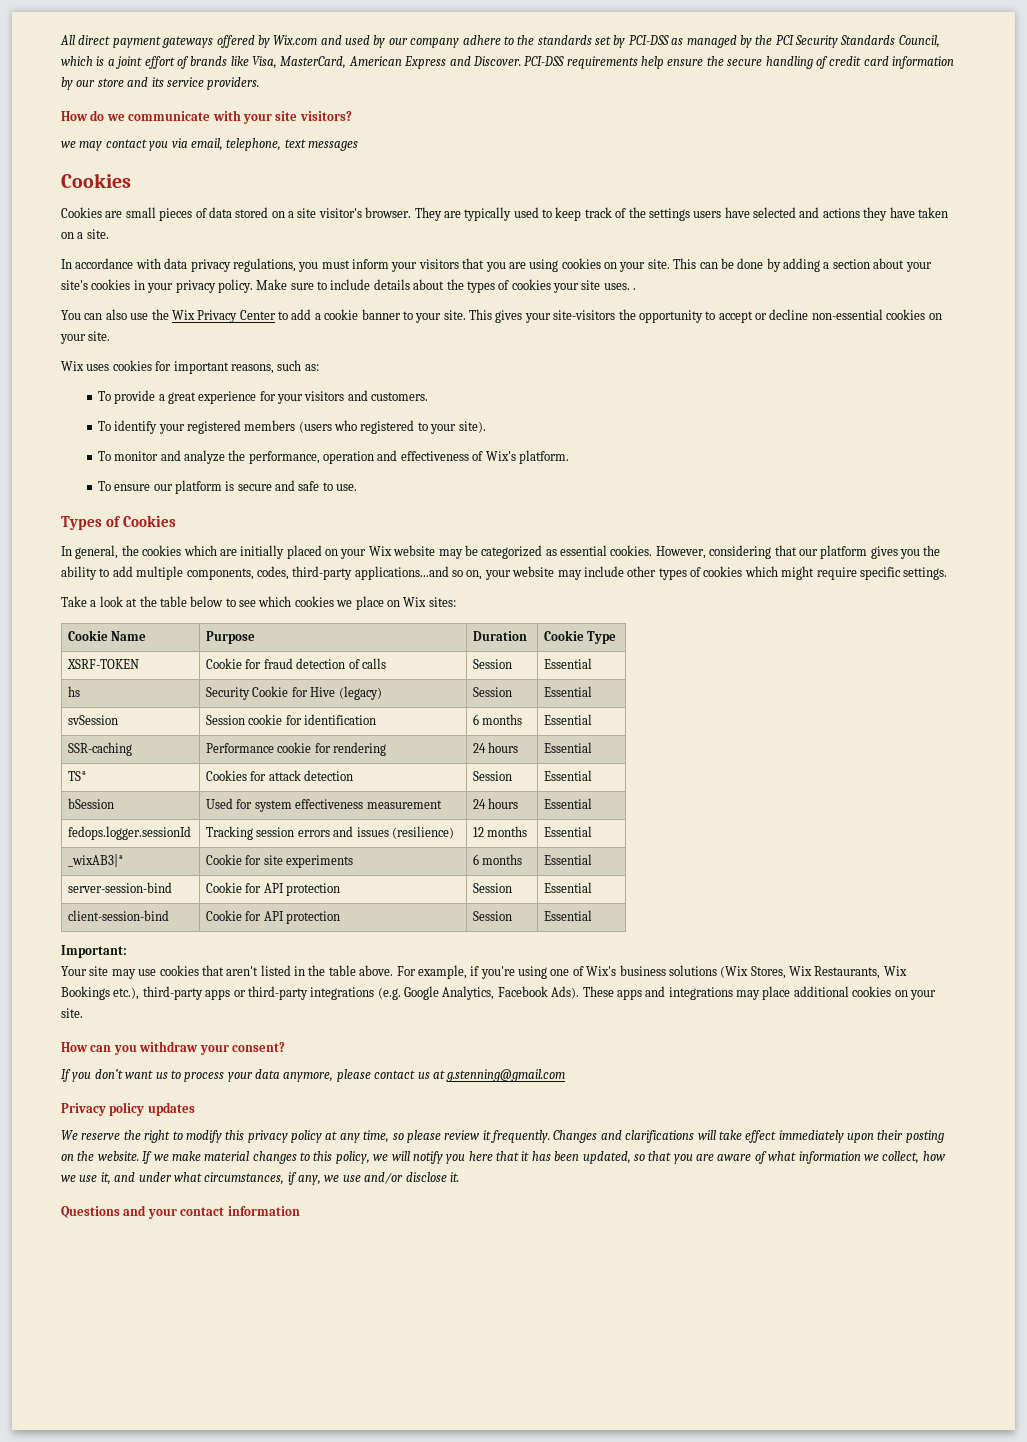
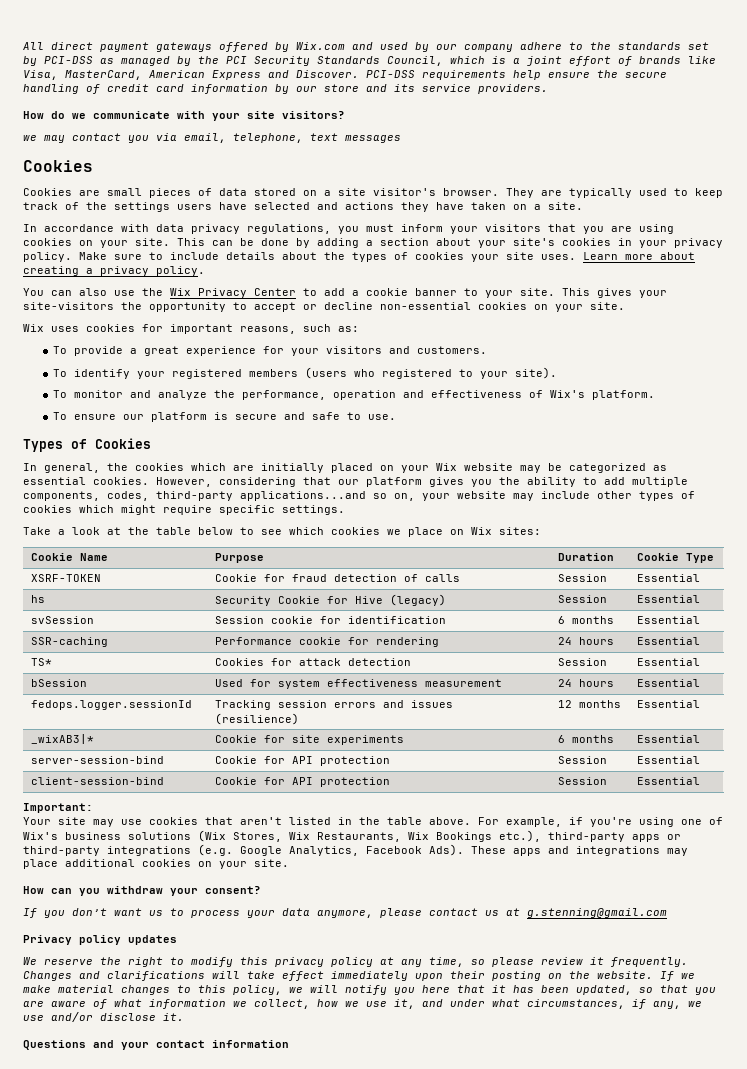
- Make sure to include details about the types of cookies your site uses. .
+ Make sure to include details about the types of cookies your site uses. Learn more about creating a privacy policy.

